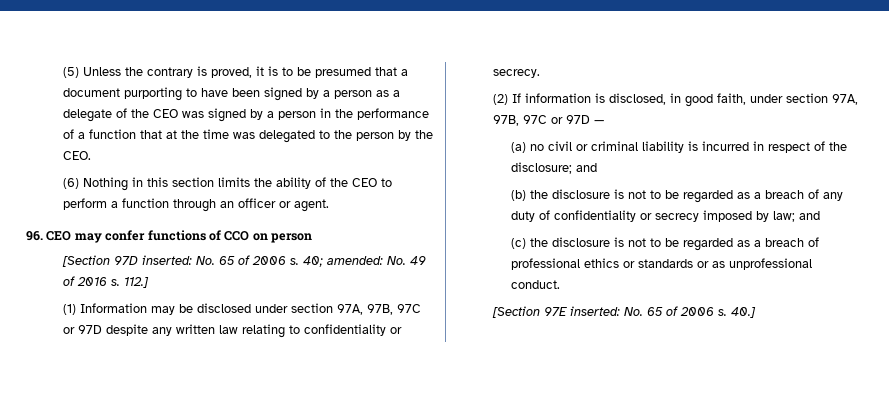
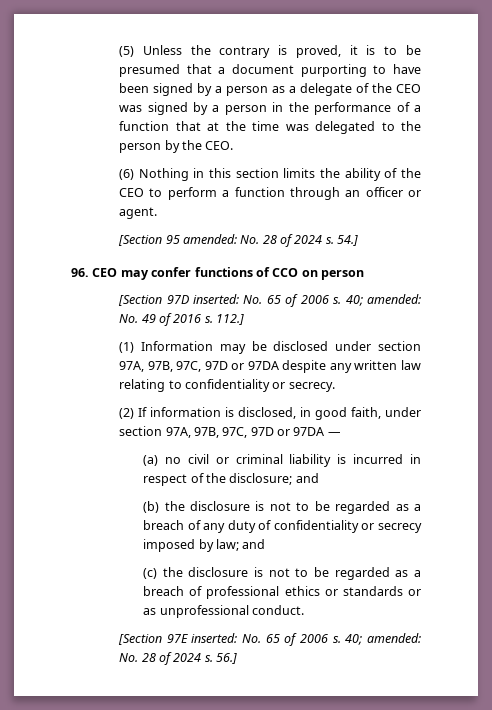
+ [Section 95 amended: No. 28 of 2024 s. 54.]
- (1) Information may be disclosed under section 97A, 97B, 97C or 97D despite any written law relating to confidentiality or secrecy.
+ (1) Information may be disclosed under section 97A, 97B, 97C, 97D or 97DA despite any written law relating to confidentiality or secrecy.
- (2) If information is disclosed, in good faith, under section 97A, 97B, 97C or 97D —
+ (2) If information is disclosed, in good faith, under section 97A, 97B, 97C, 97D or 97DA —
- 40.]
+ 40; amended: No. 28 of 2024 s. 56.]

